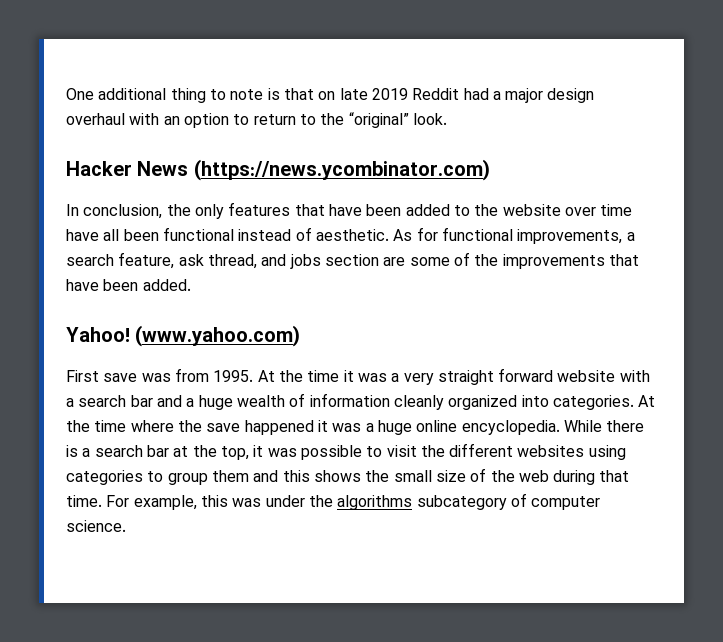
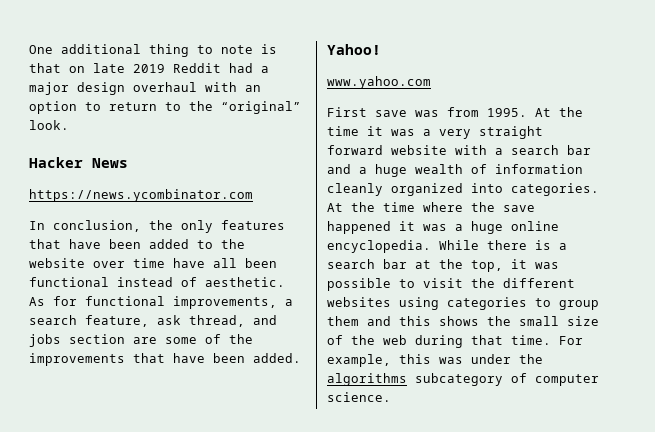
- Hacker News (https://news.ycombinator.com)
+ Hacker News
+ https://news.ycombinator.com
- Yahoo! (www.yahoo.com)
+ Yahoo!
+ www.yahoo.com

